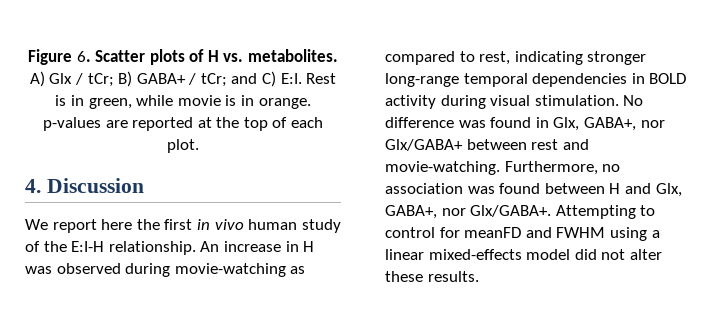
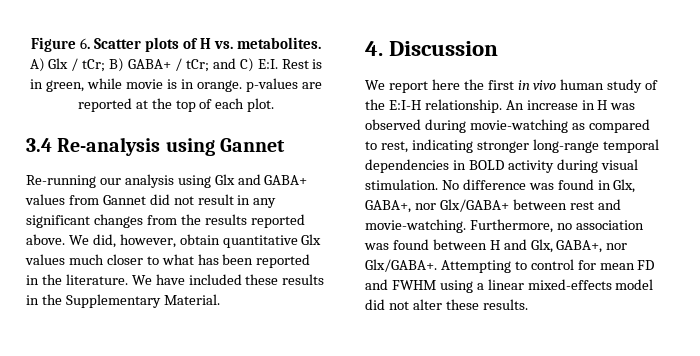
+ 3.4 Re-analysis using Gannet
+ Re-running our analysis using Glx and GABA+ values from Gannet did not result in any significant changes from the results reported above. We did, however, obtain quantitative Glx values much closer to what has been reported in the literature. We have included these results in the Supplementary Material.
- Attempting to control for meanFD and FWHM using a linear mixed-effects model did not alter these results.
+ Attempting to control for mean FD and FWHM using a linear mixed-effects model did not alter these results.

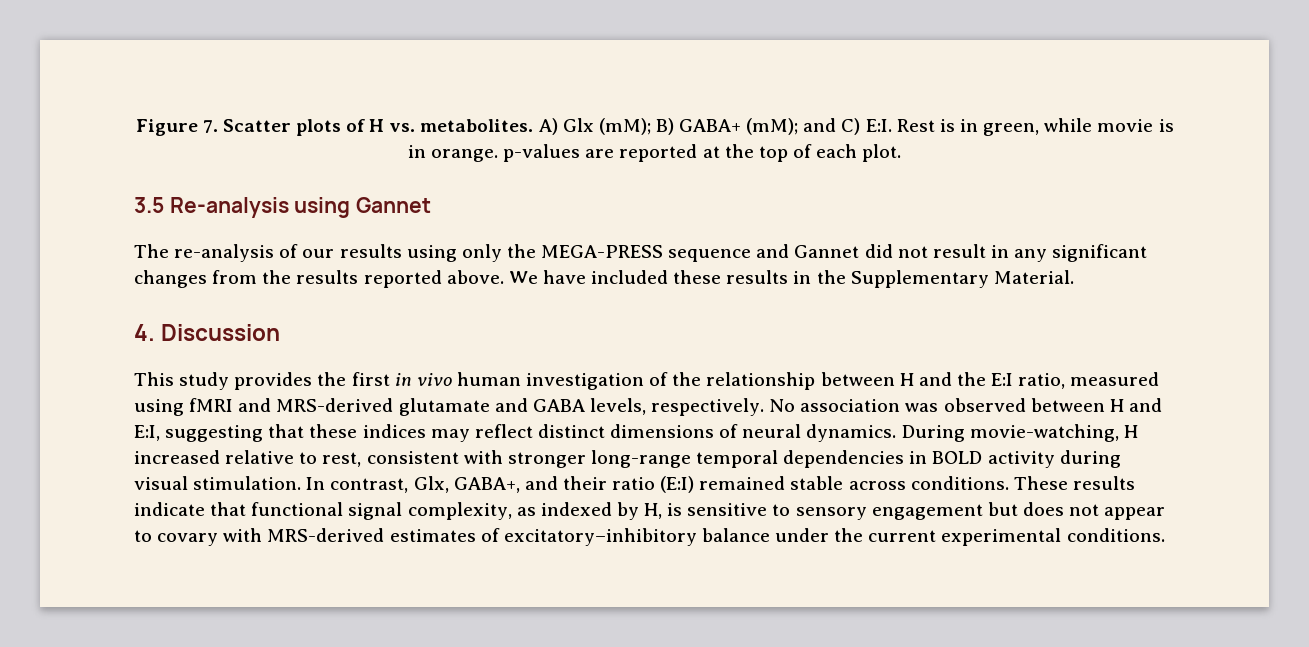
- Figure 6. Scatter plots of H vs. metabolites.
+ Figure 7. Scatter plots of H vs. metabolites.
- A) Glx / tCr; B) GABA+ / tCr; and C) E:I. Rest is in green, while movie is in orange. p-values are reported at the top of each plot.
+ A) Glx (mM); B) GABA+ (mM); and C) E:I. Rest is in green, while movie is in orange. p-values are reported at the top of each plot.
- 3.4 Re-analysis using Gannet
+ 3.5 Re-analysis using Gannet
- Re-running our analysis using Glx and GABA+ values from Gannet did not result in any significant changes from the results reported above.
+ The re-analysis of our results using only the MEGA-PRESS sequence and Gannet did not result in any significant changes from the results reported above.
- We did, however, obtain quantitative Glx values much closer to what has been reported in the literature. We have included these results in the Supplementary Material.
+ We have included these results in the Supplementary Material.
- We report here the first in vivo human study of the E:I-H relationship. An increase in H was observed during movie-watching as compared to rest, indicating stronger long-range temporal dependencies in BOLD activity during visual stimulation.
+ This study provides the first in vivo human investigation of the relationship between H and the E:I ratio, measured using fMRI and MRS-derived glutamate and GABA levels, respectively. No association was observed between H and E:I, suggesting that these indices may reflect distinct dimensions of neural dynamics. During movie-watching, H increased relative to rest, consistent with stronger long-range temporal dependencies in BOLD activity during visual stimulation.
- No difference was found in Glx, GABA+, nor Glx/GABA+ between rest and movie-watching. Furthermore, no association was found between H and Glx, GABA+, nor Glx/GABA+. Attempting to control for mean FD and FWHM using a linear mixed-effects model did not alter these results.
+ In contrast, Glx, GABA+, and their ratio (E:I) remained stable across conditions. These results indicate that functional signal complexity, as indexed by H, is sensitive to sensory engagement but does not appear to covary with MRS-derived estimates of excitatory–inhibitory balance under the current experimental conditions.

